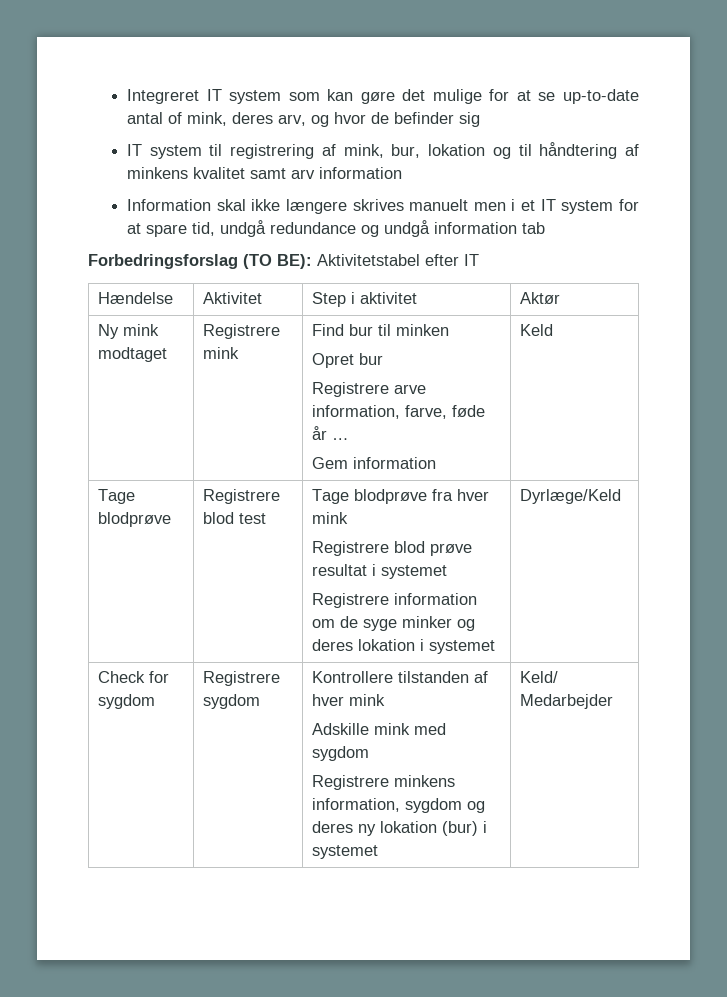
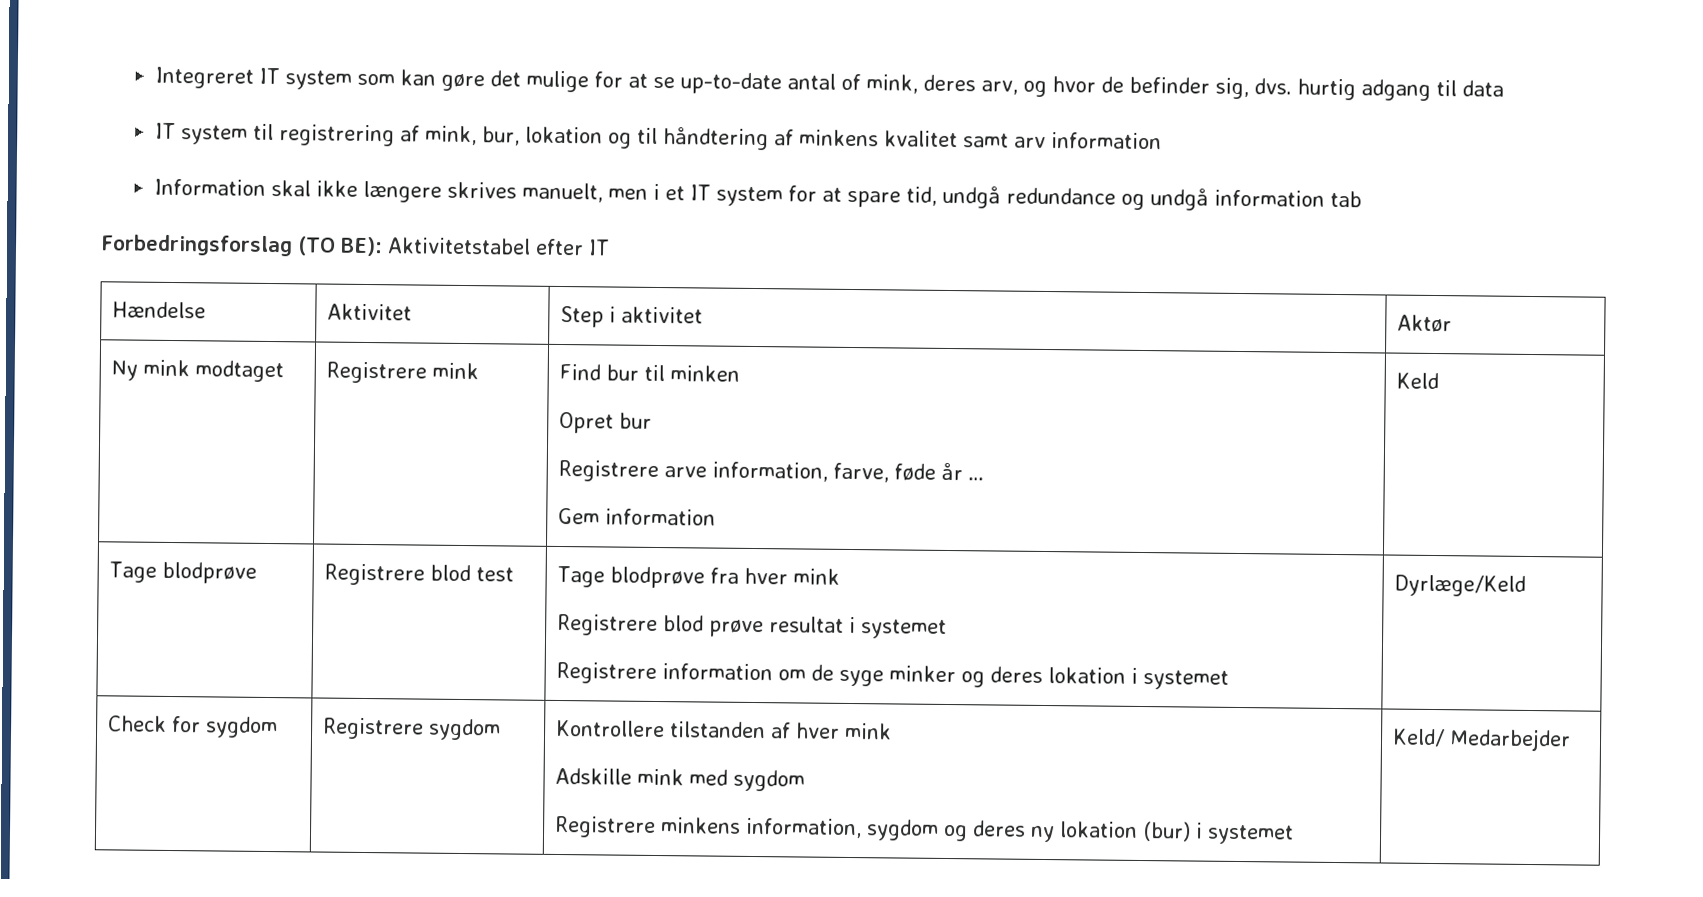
- Integreret IT system som kan gøre det mulige for at se up-to-date antal of mink, deres arv, og hvor de befinder sig
+ Integreret IT system som kan gøre det mulige for at se up-to-date antal of mink, deres arv, og hvor de befinder sig, dvs. hurtig adgang til data
- Information skal ikke længere skrives manuelt men i et IT system for at spare tid, undgå redundance og undgå information tab
+ Information skal ikke længere skrives manuelt, men i et IT system for at spare tid, undgå redundance og undgå information tab

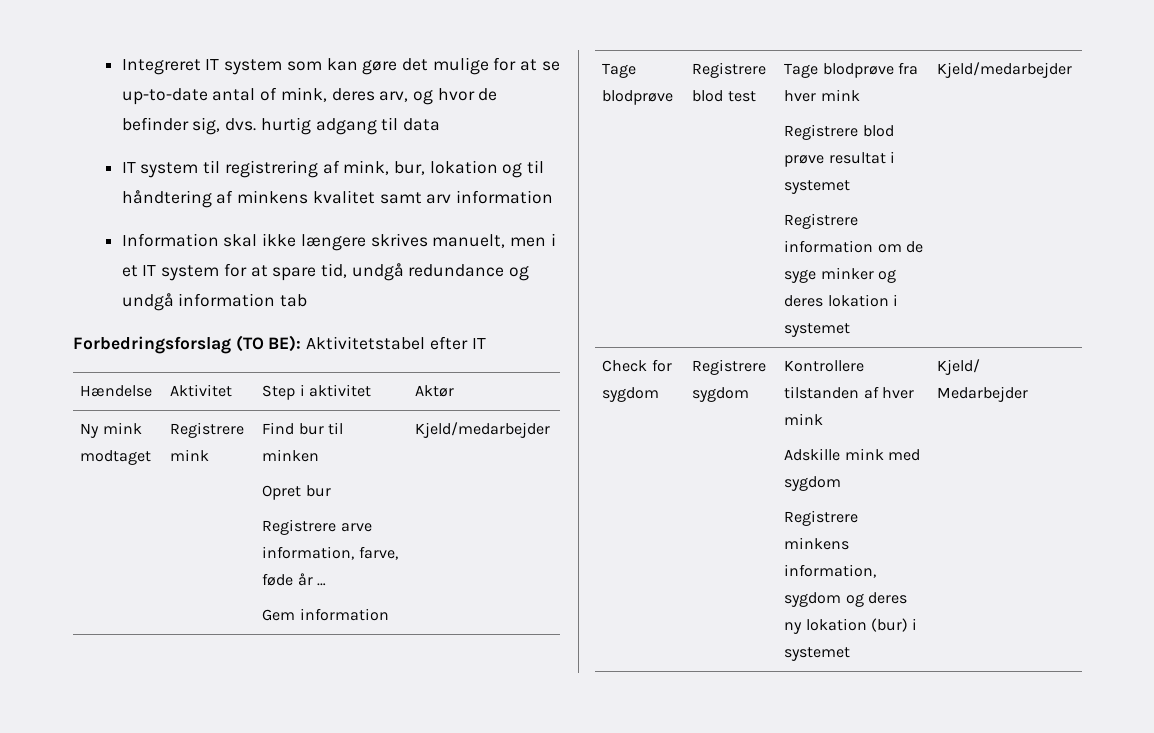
  Ny mink modtaget | Registrere mink | Find bur til minken
  Opret bur
  Registrere arve information, farve, føde år …
- Gem information | Keld
+ Gem information | Kjeld/medarbejder
  Tage blodprøve | Registrere blod test | Tage blodprøve fra hver mink
  Registrere blod prøve resultat i systemet
- Registrere information om de syge minker og deres lokation i systemet | Dyrlæge/Keld
+ Registrere information om de syge minker og deres lokation i systemet | Kjeld/medarbejder
  Check for sygdom | Registrere sygdom | Kontrollere tilstanden af hver mink
  Adskille mink med sygdom
- Registrere minkens information, sygdom og deres ny lokation (bur) i systemet | Keld/ Medarbejder
+ Registrere minkens information, sygdom og deres ny lokation (bur) i systemet | Kjeld/ Medarbejder

